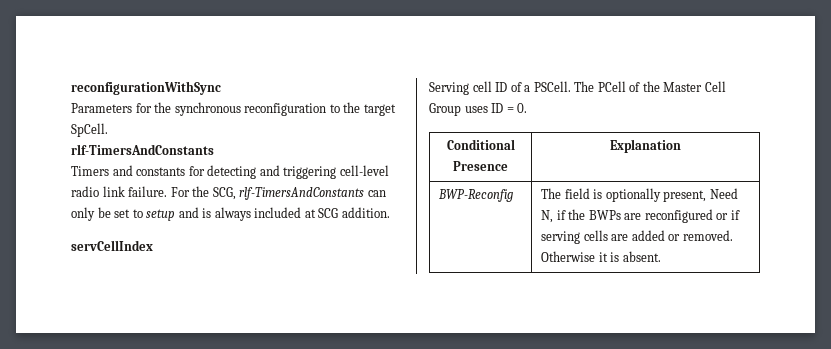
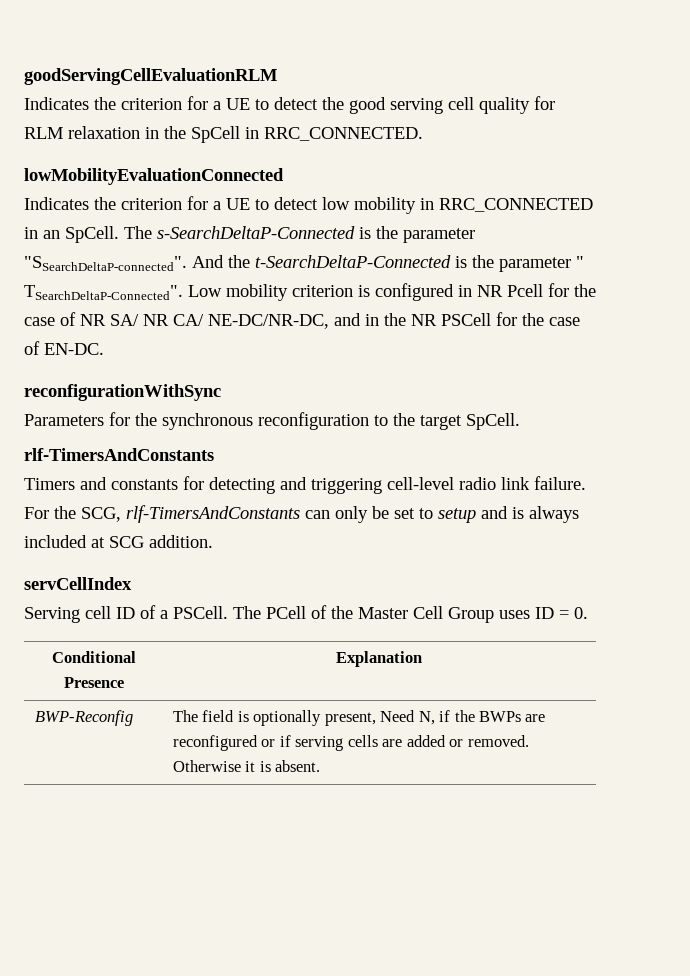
+ goodServingCellEvaluationRLM
+ Indicates the criterion for a UE to detect the good serving cell quality for RLM relaxation in the SpCell in RRC_CONNECTED.
+ lowMobilityEvaluationConnected
+ Indicates the criterion for a UE to detect low mobility in RRC_CONNECTED in an SpCell. The s-SearchDeltaP-Connected is the parameter "SSearchDeltaP-connected". And the t-SearchDeltaP-Connected is the parameter " TSearchDeltaP-Connected". Low mobility criterion is configured in NR Pcell for the case of NR SA/ NR CA/ NE-DC/NR-DC, and in the NR PSCell for the case of EN-DC.

